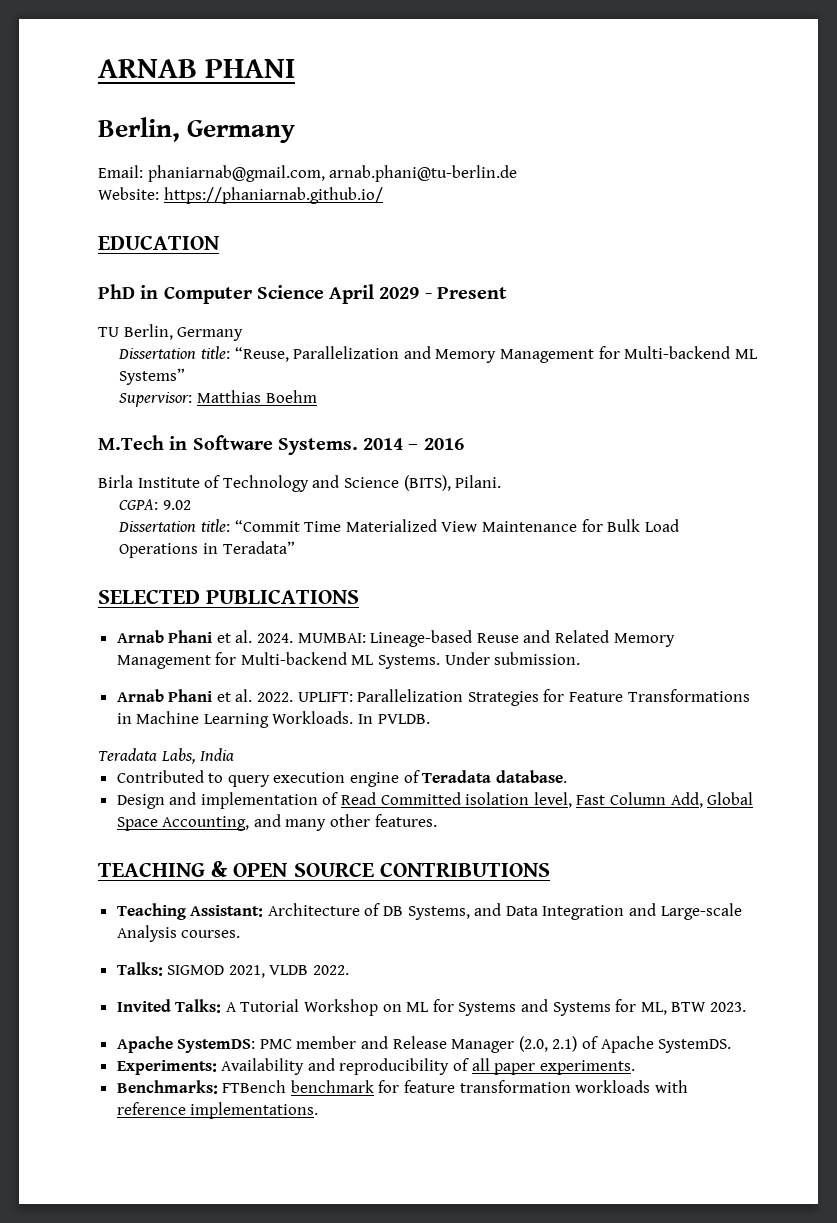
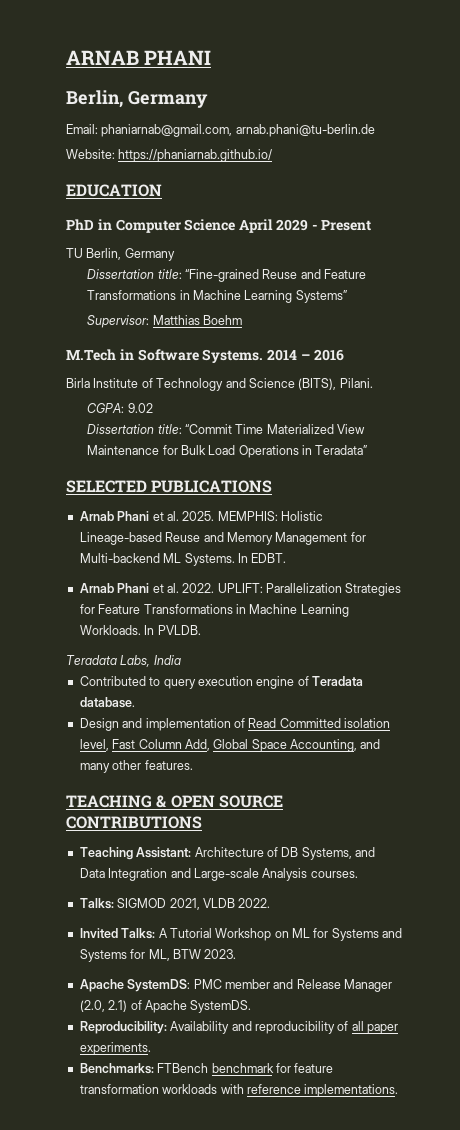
- Dissertation title: “Reuse, Parallelization and Memory Management for Multi-backend ML Systems”
+ Dissertation title: “Fine-grained Reuse and Feature Transformations in Machine Learning Systems”
- Arnab Phani et al. 2024. MUMBAI: Lineage-based Reuse and Related Memory Management for Multi-backend ML Systems.
+ Arnab Phani et al. 2025. MEMPHIS: Holistic Lineage-based Reuse and Memory Management for Multi-backend ML Systems.
- Under submission.
+ In EDBT.
- Experiments: Availability and reproducibility of all paper experiments.
+ Reproducibility: Availability and reproducibility of all paper experiments.

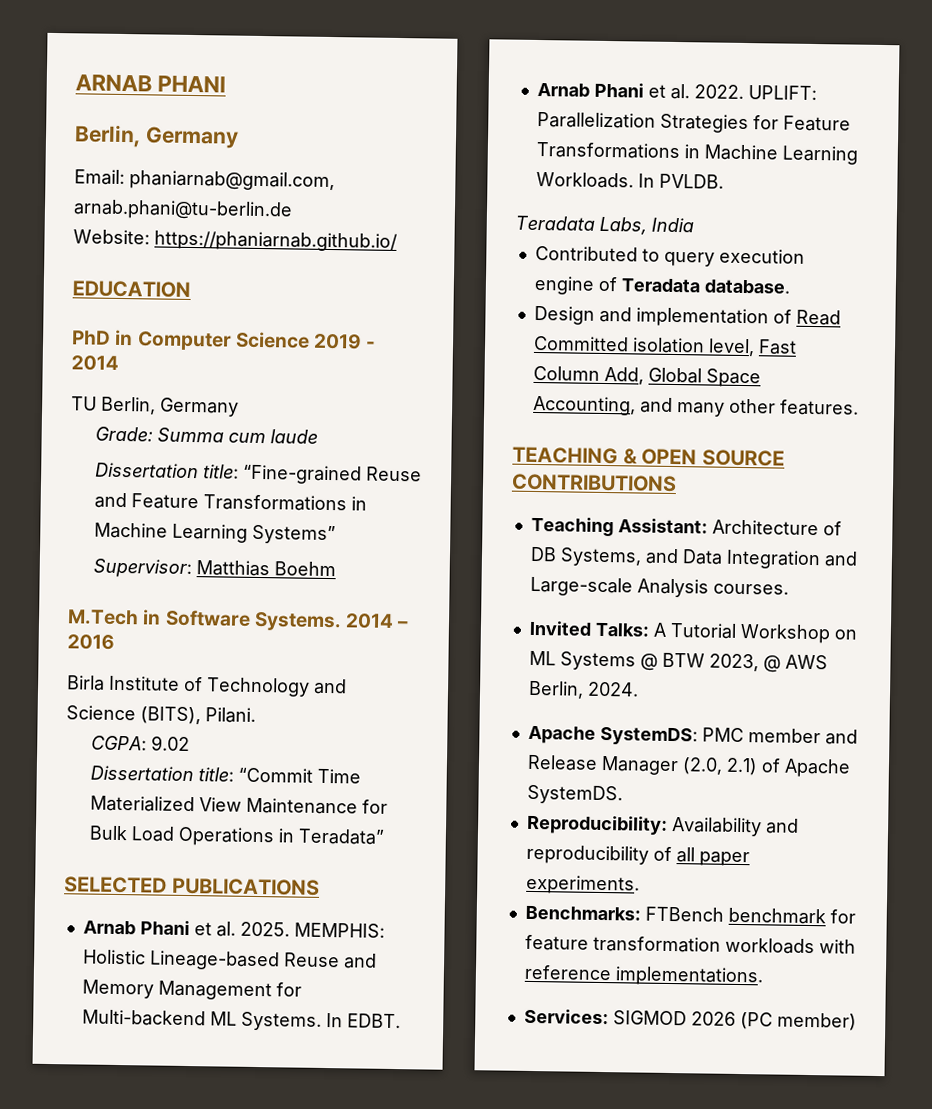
- PhD in Computer Science April 2029 - Present
+ PhD in Computer Science 2019 - 2014
+ Grade: Summa cum laude
- Talks: SIGMOD 2021, VLDB 2022.
- Invited Talks: A Tutorial Workshop on ML for Systems and Systems for ML, BTW 2023.
+ Invited Talks: A Tutorial Workshop on ML Systems @ BTW 2023, @ AWS Berlin, 2024.
+ Services: SIGMOD 2026 (PC member)

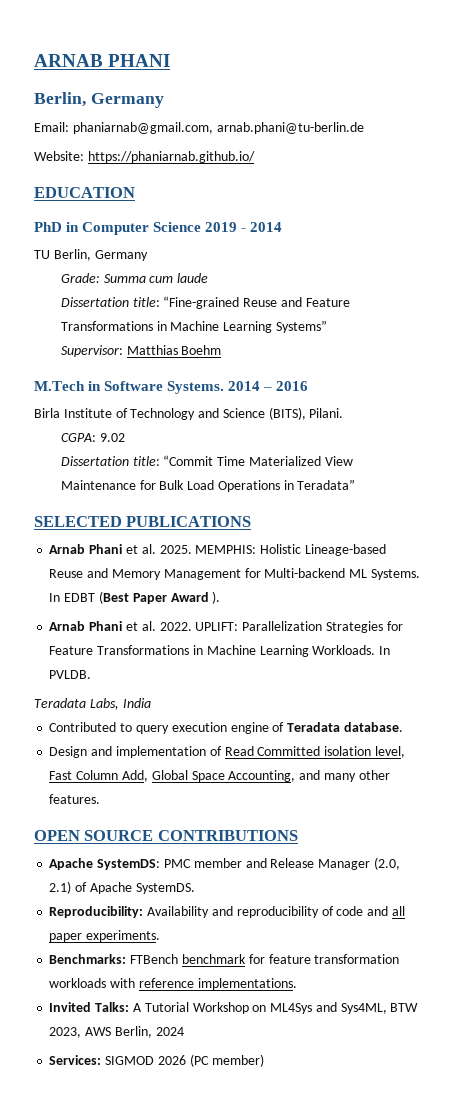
- In EDBT.
+ In EDBT (Best Paper Award ).
- TEACHING & OPEN SOURCE CONTRIBUTIONS
+ OPEN SOURCE CONTRIBUTIONS
- Teaching Assistant: Architecture of DB Systems, and Data Integration and Large-scale Analysis courses.
- Invited Talks: A Tutorial Workshop on ML Systems @ BTW 2023, @ AWS Berlin, 2024.
- Reproducibility: Availability and reproducibility of all paper experiments.
+ Reproducibility: Availability and reproducibility of code and all paper experiments.
+ Invited Talks: A Tutorial Workshop on ML4Sys and Sys4ML, BTW 2023, AWS Berlin, 2024

